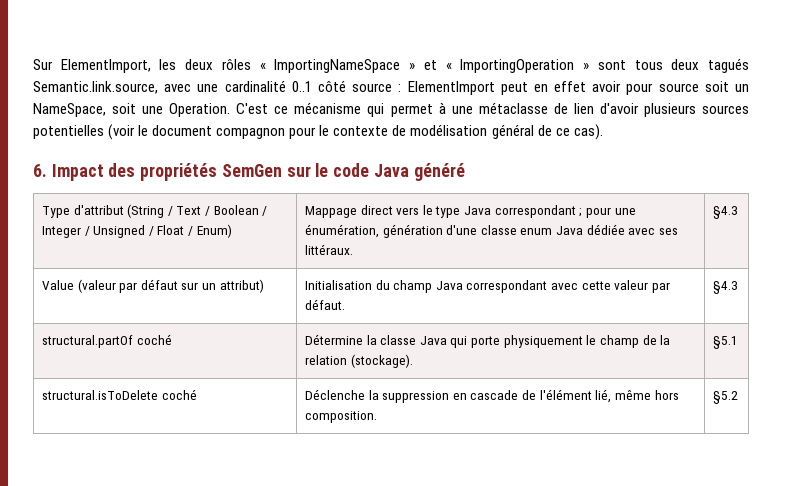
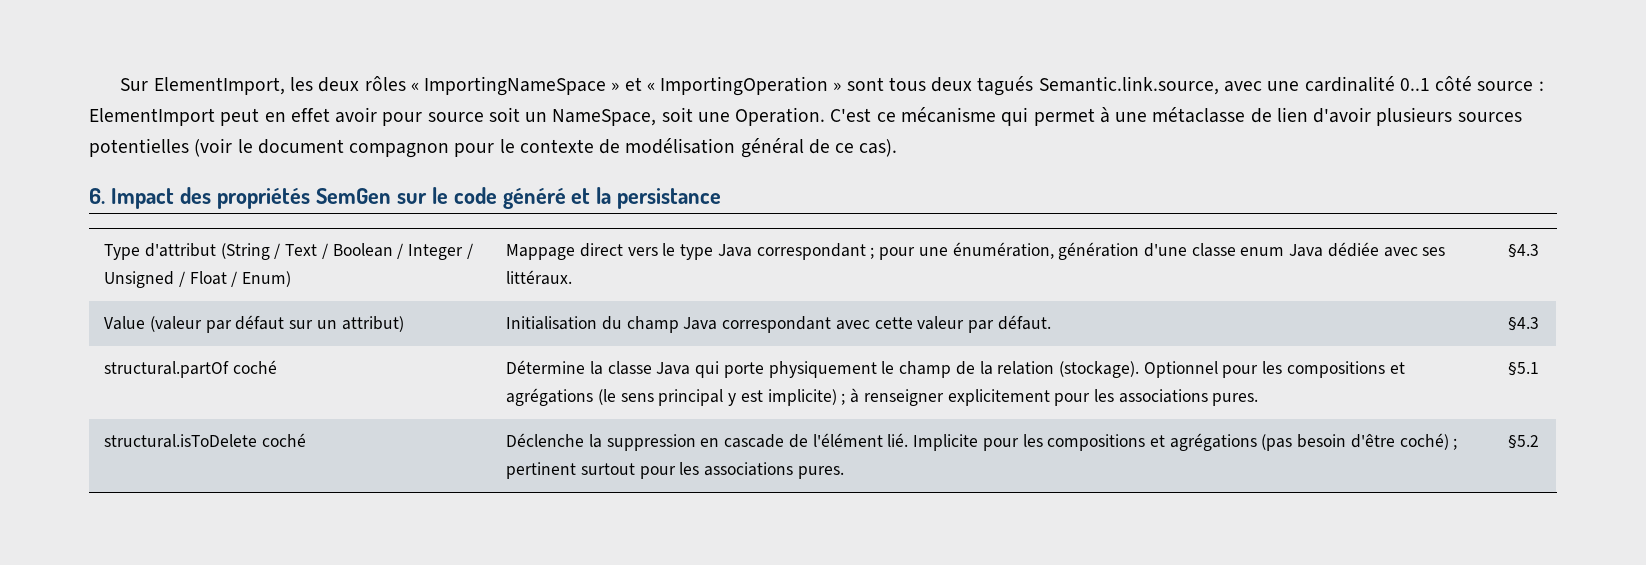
- 6. Impact des propriétés SemGen sur le code Java généré
+ 6. Impact des propriétés SemGen sur le code généré et la persistance
- structural.partOf coché | Détermine la classe Java qui porte physiquement le champ de la relation (stockage). | §5.1
+ structural.partOf coché | Détermine la classe Java qui porte physiquement le champ de la relation (stockage). Optionnel pour les compositions et agrégations (le sens principal y est implicite) ; à renseigner explicitement pour les associations pures. | §5.1
- structural.isToDelete coché | Déclenche la suppression en cascade de l'élément lié, même hors composition. | §5.2
+ structural.isToDelete coché | Déclenche la suppression en cascade de l'élément lié. Implicite pour les compositions et agrégations (pas besoin d'être coché) ; pertinent surtout pour les associations pures. | §5.2

